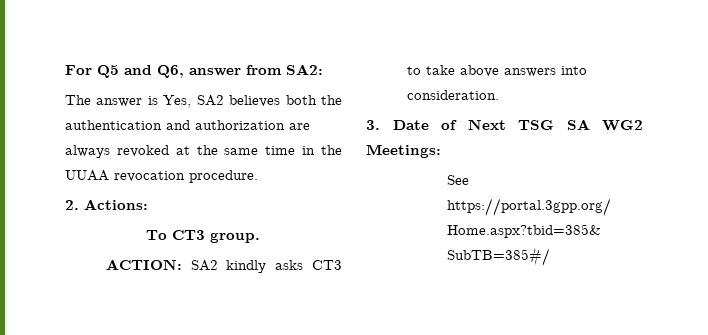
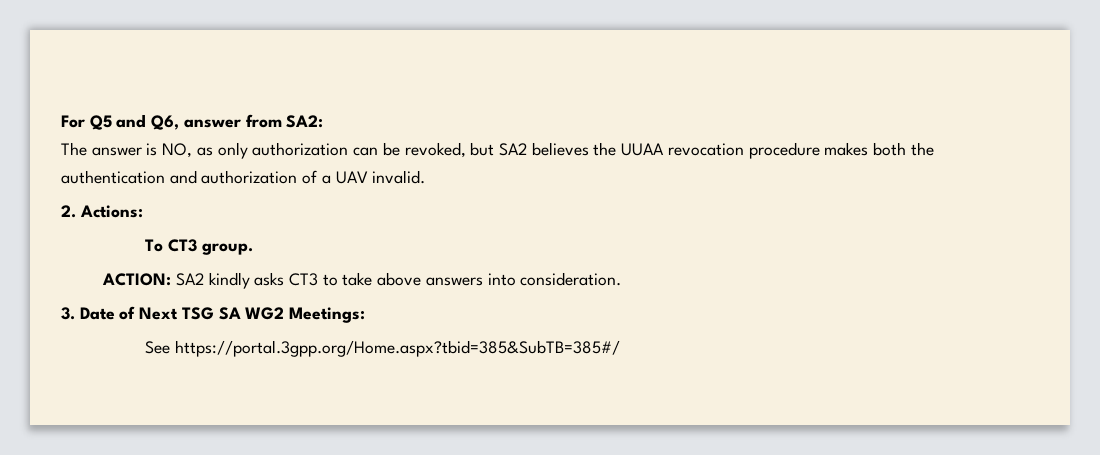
- The answer is Yes, SA2 believes both the authentication and authorization are always revoked at the same time in the UUAA revocation procedure.
+ The answer is NO, as only authorization can be revoked, but SA2 believes the UUAA revocation procedure makes both the authentication and authorization of a UAV invalid.

